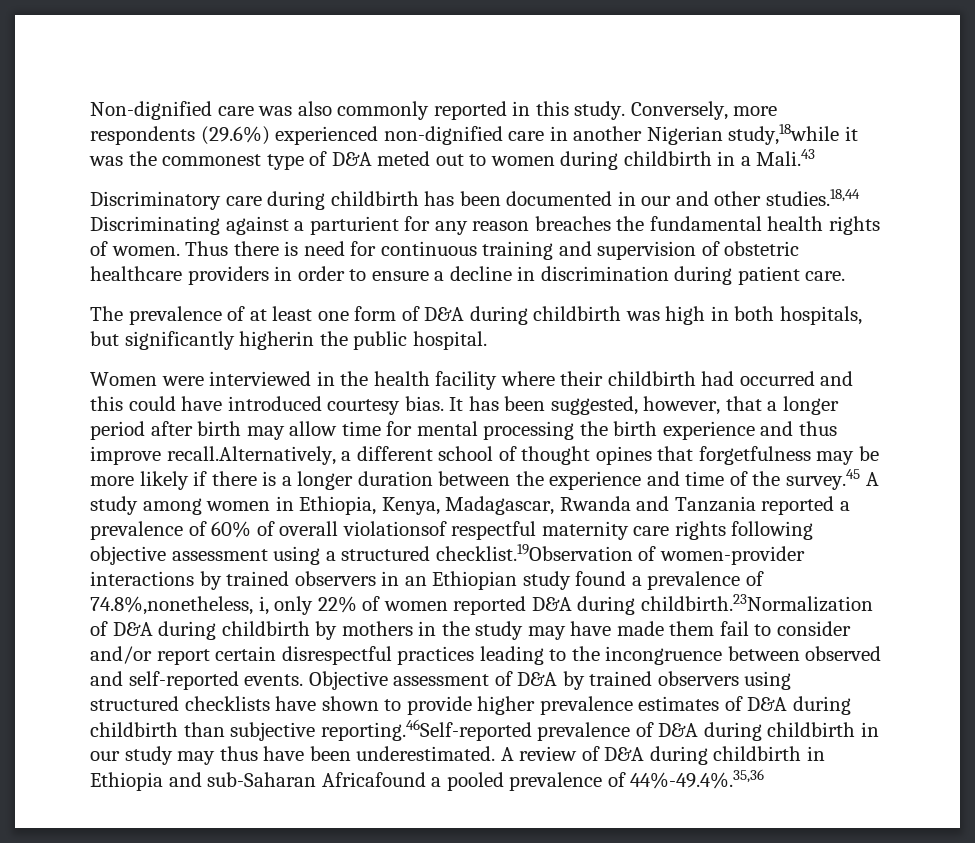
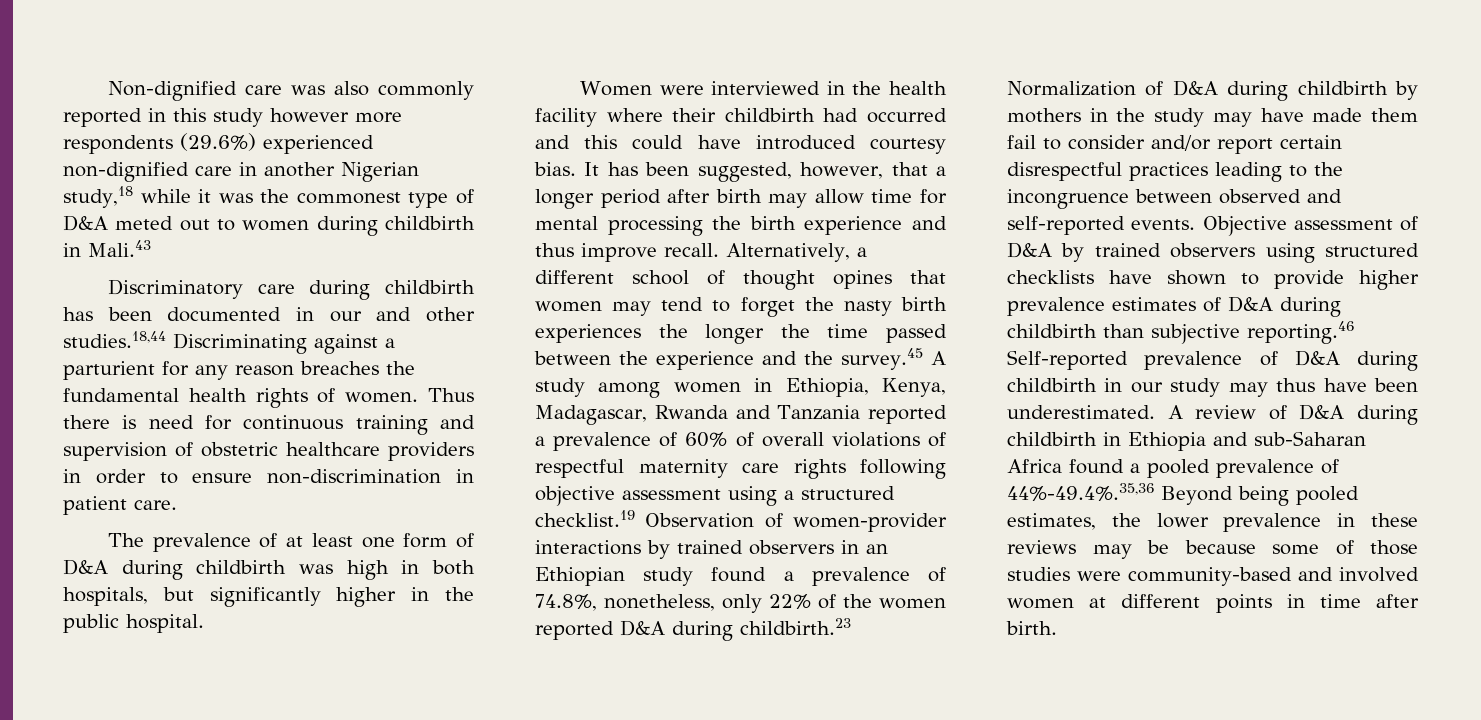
- Non-dignified care was also commonly reported in this study. Conversely, more respondents (29.6%) experienced non-dignified care in another Nigerian study,18while it was the commonest type of D&A meted out to women during childbirth in a Mali.43
+ Non-dignified care was also commonly reported in this study however more respondents (29.6%) experienced non-dignified care in another Nigerian study,18 while it was the commonest type of D&A meted out to women during childbirth in Mali.43
- Thus there is need for continuous training and supervision of obstetric healthcare providers in order to ensure a decline in discrimination during patient care.
+ Thus there is need for continuous training and supervision of obstetric healthcare providers in order to ensure non-discrimination in patient care.
- The prevalence of at least one form of D&A during childbirth was high in both hospitals, but significantly higherin the public hospital.
+ The prevalence of at least one form of D&A during childbirth was high in both hospitals, but significantly higher in the public hospital.
- It has been suggested, however, that a longer period after birth may allow time for mental processing the birth experience and thus improve recall.Alternatively, a different school of thought opines that forgetfulness may be more likely if there is a longer duration between the experience and time of the survey.45 A study among women in Ethiopia, Kenya, Madagascar, Rwanda and Tanzania reported a prevalence of 60% of overall violationsof respectful maternity care rights following objective assessment using a structured checklist.19Observation of women-provider interactions by trained observers in an Ethiopian study found a prevalence of 74.8%,nonetheless, i, only 22% of women reported D&A during childbirth.23Normalization of D&A during childbirth by mothers in the study may have made them fail to consider and/or report certain disrespectful practices leading to the incongruence between observed and self-reported events.
+ It has been suggested, however, that a longer period after birth may allow time for mental processing the birth experience and thus improve recall. Alternatively, a different school of thought opines that women may tend to forget the nasty birth experiences the longer the time passed between the experience and the survey.45 A study among women in Ethiopia, Kenya, Madagascar, Rwanda and Tanzania reported a prevalence of 60% of overall violations of respectful maternity care rights following objective assessment using a structured checklist.19 Observation of women-provider interactions by trained observers in an Ethiopian study found a prevalence of 74.8%, nonetheless, only 22% of the women reported D&A during childbirth.23 Normalization of D&A during childbirth by mothers in the study may have made them fail to consider and/or report certain disrespectful practices leading to the incongruence between observed and self-reported events.
- Objective assessment of D&A by trained observers using structured checklists have shown to provide higher prevalence estimates of D&A during childbirth than subjective reporting.46Self-reported prevalence of D&A during childbirth in our study may thus have been underestimated.
+ Objective assessment of D&A by trained observers using structured checklists have shown to provide higher prevalence estimates of D&A during childbirth than subjective reporting.46 Self-reported prevalence of D&A during childbirth in our study may thus have been underestimated.
- A review of D&A during childbirth in Ethiopia and sub-Saharan Africafound a pooled prevalence of 44%-49.4%.35,36
+ A review of D&A during childbirth in Ethiopia and sub-Saharan Africa found a pooled prevalence of 44%-49.4%.35,36 Beyond being pooled estimates, the lower prevalence in these reviews may be because some of those studies were community-based and involved women at different points in time after birth.

